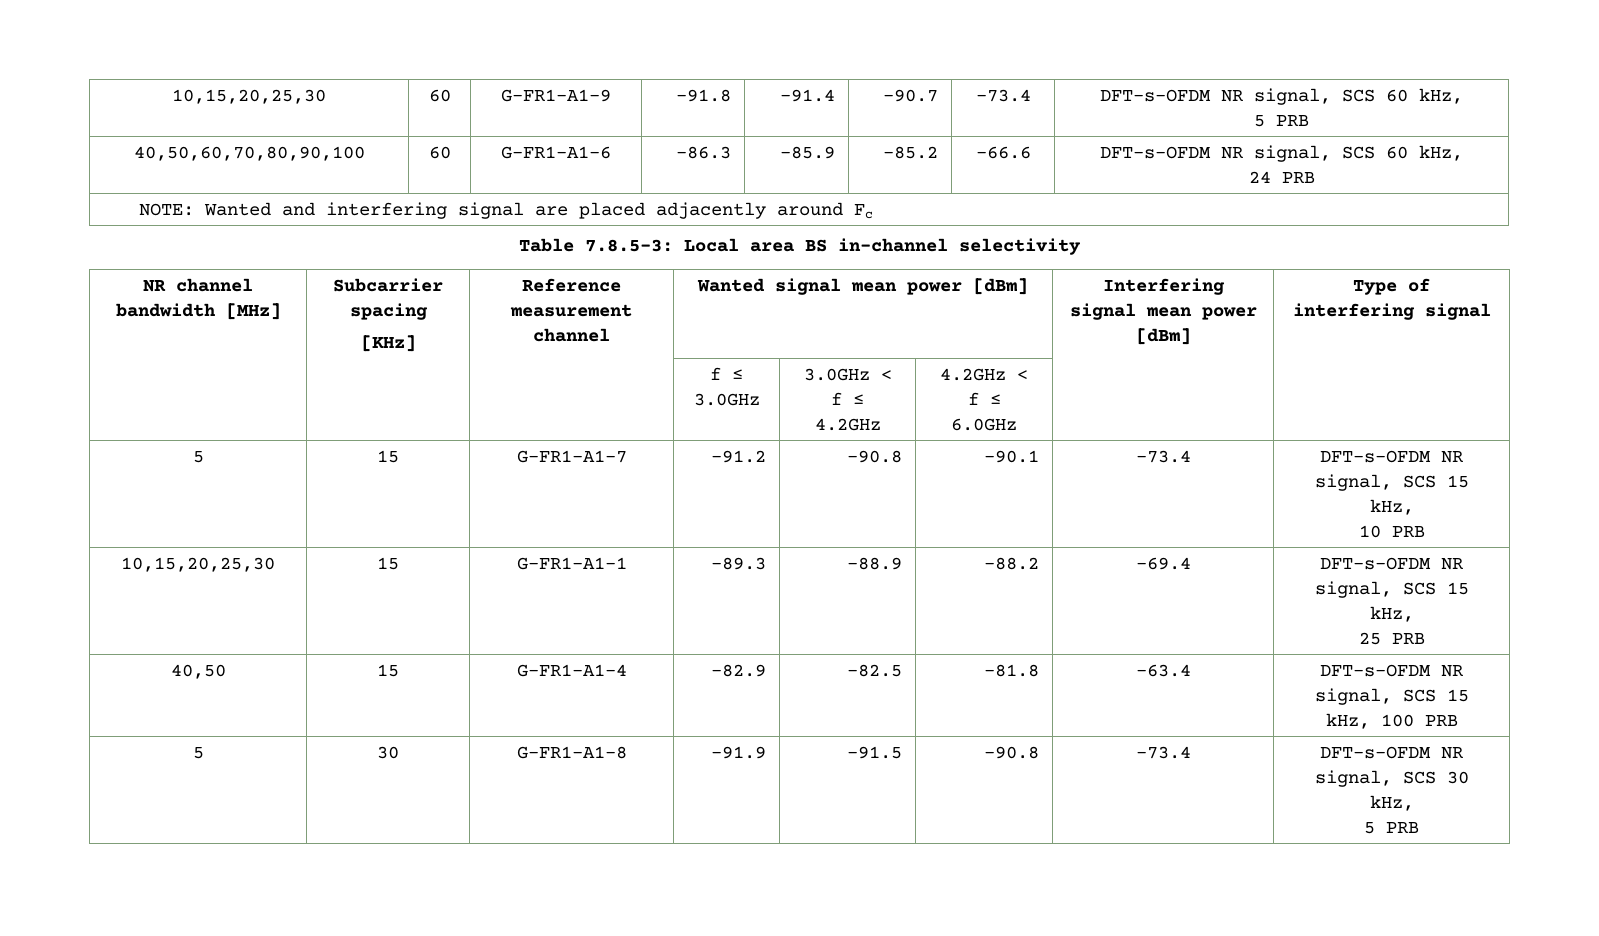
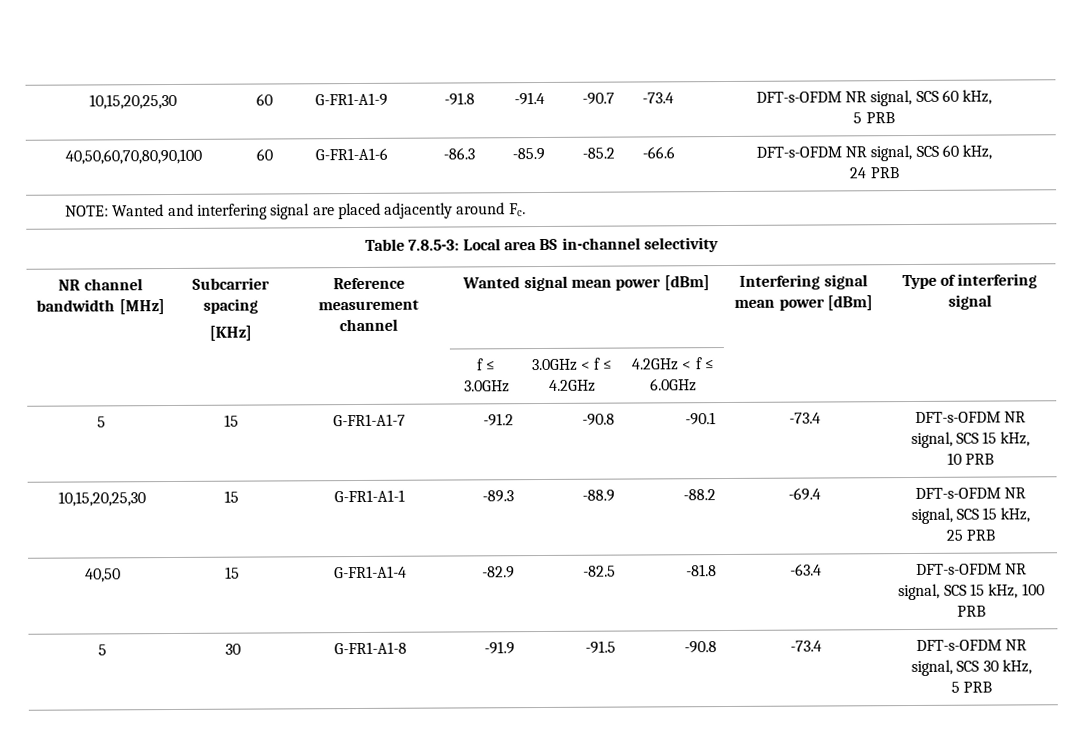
- NOTE: Wanted and interfering signal are placed adjacently around Fc
+ NOTE: Wanted and interfering signal are placed adjacently around Fc.

